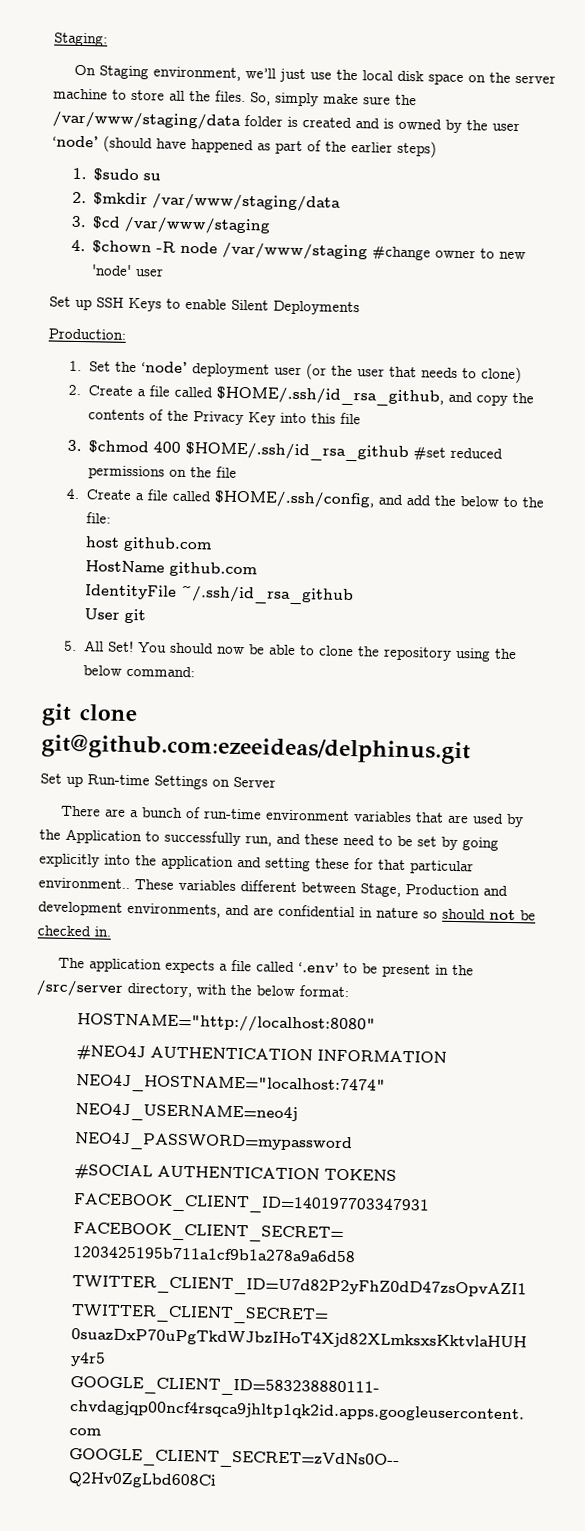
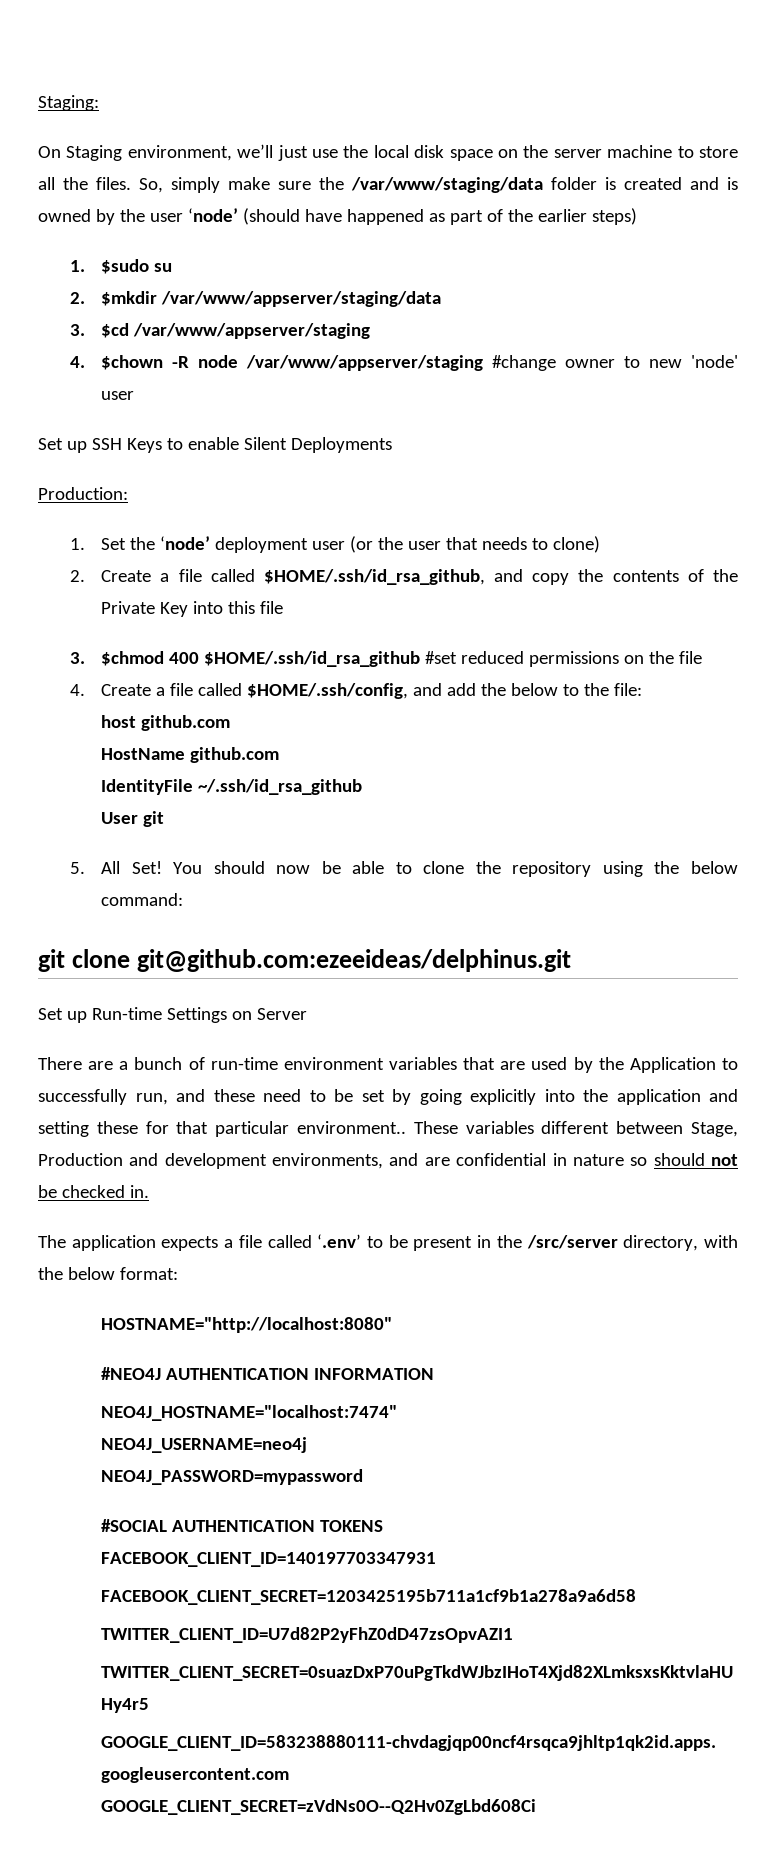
- 2. $mkdir /var/www/staging/data
+ 2. $mkdir /var/www/appserver/staging/data
- 3. $cd /var/www/staging
+ 3. $cd /var/www/appserver/staging
- 4. $chown -R node /var/www/staging #change owner to new 'node' user
+ 4. $chown -R node /var/www/appserver/staging #change owner to new 'node' user
- 2. Create a file called $HOME/.ssh/id_rsa_github, and copy the contents of the Privacy Key into this file
+ 2. Create a file called $HOME/.ssh/id_rsa_github, and copy the contents of the Private Key into this file

